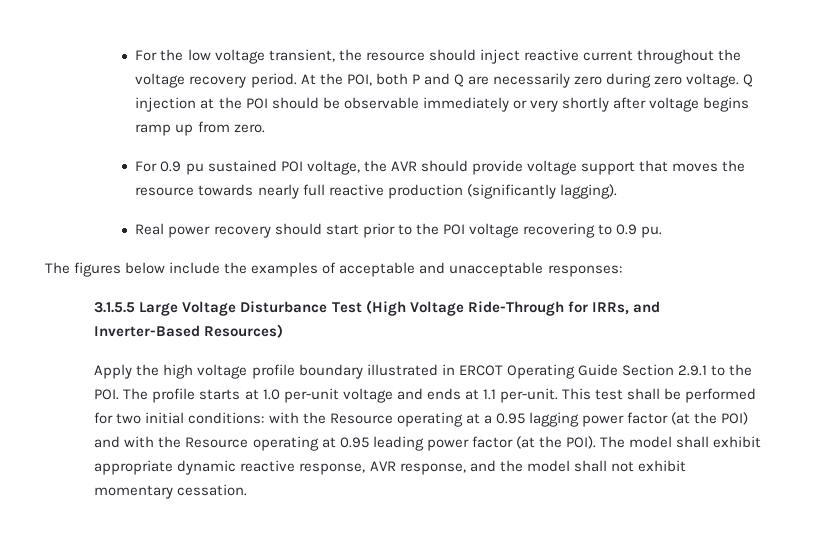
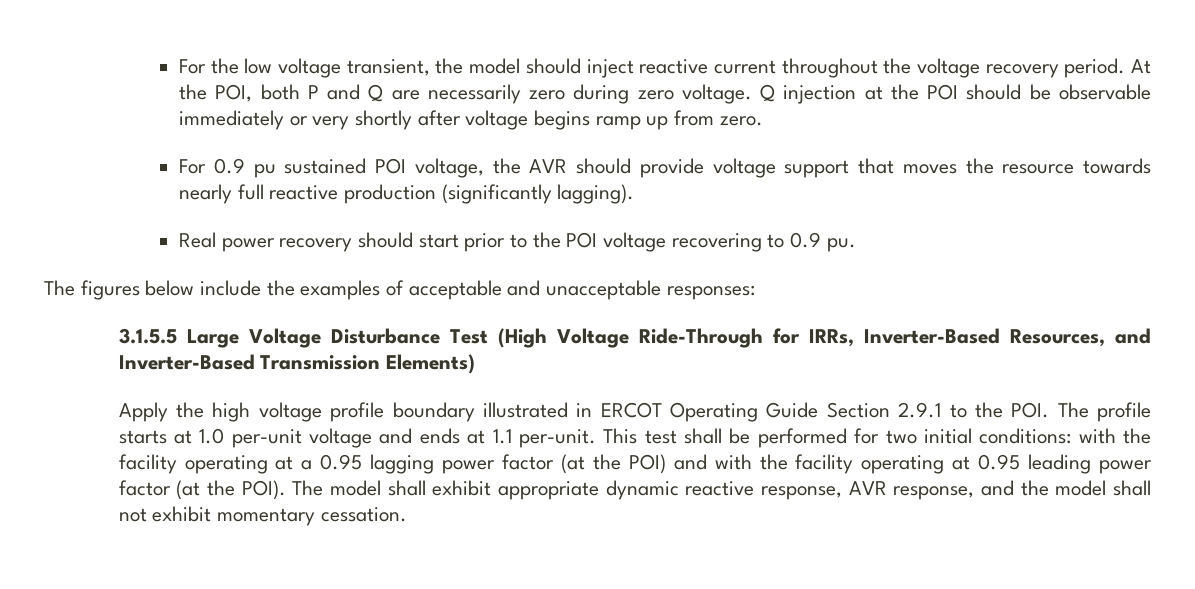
- For the low voltage transient, the resource should inject reactive current throughout the voltage recovery period.
+ For the low voltage transient, the model should inject reactive current throughout the voltage recovery period.
- 3.1.5.5 Large Voltage Disturbance Test (High Voltage Ride-Through for IRRs, and Inverter-Based Resources)
+ 3.1.5.5 Large Voltage Disturbance Test (High Voltage Ride-Through for IRRs, Inverter-Based Resources, and Inverter-Based Transmission Elements)
- This test shall be performed for two initial conditions: with the Resource operating at a 0.95 lagging power factor (at the POI) and with the Resource operating at 0.95 leading power factor (at the POI).
+ This test shall be performed for two initial conditions: with the facility operating at a 0.95 lagging power factor (at the POI) and with the facility operating at 0.95 leading power factor (at the POI).

